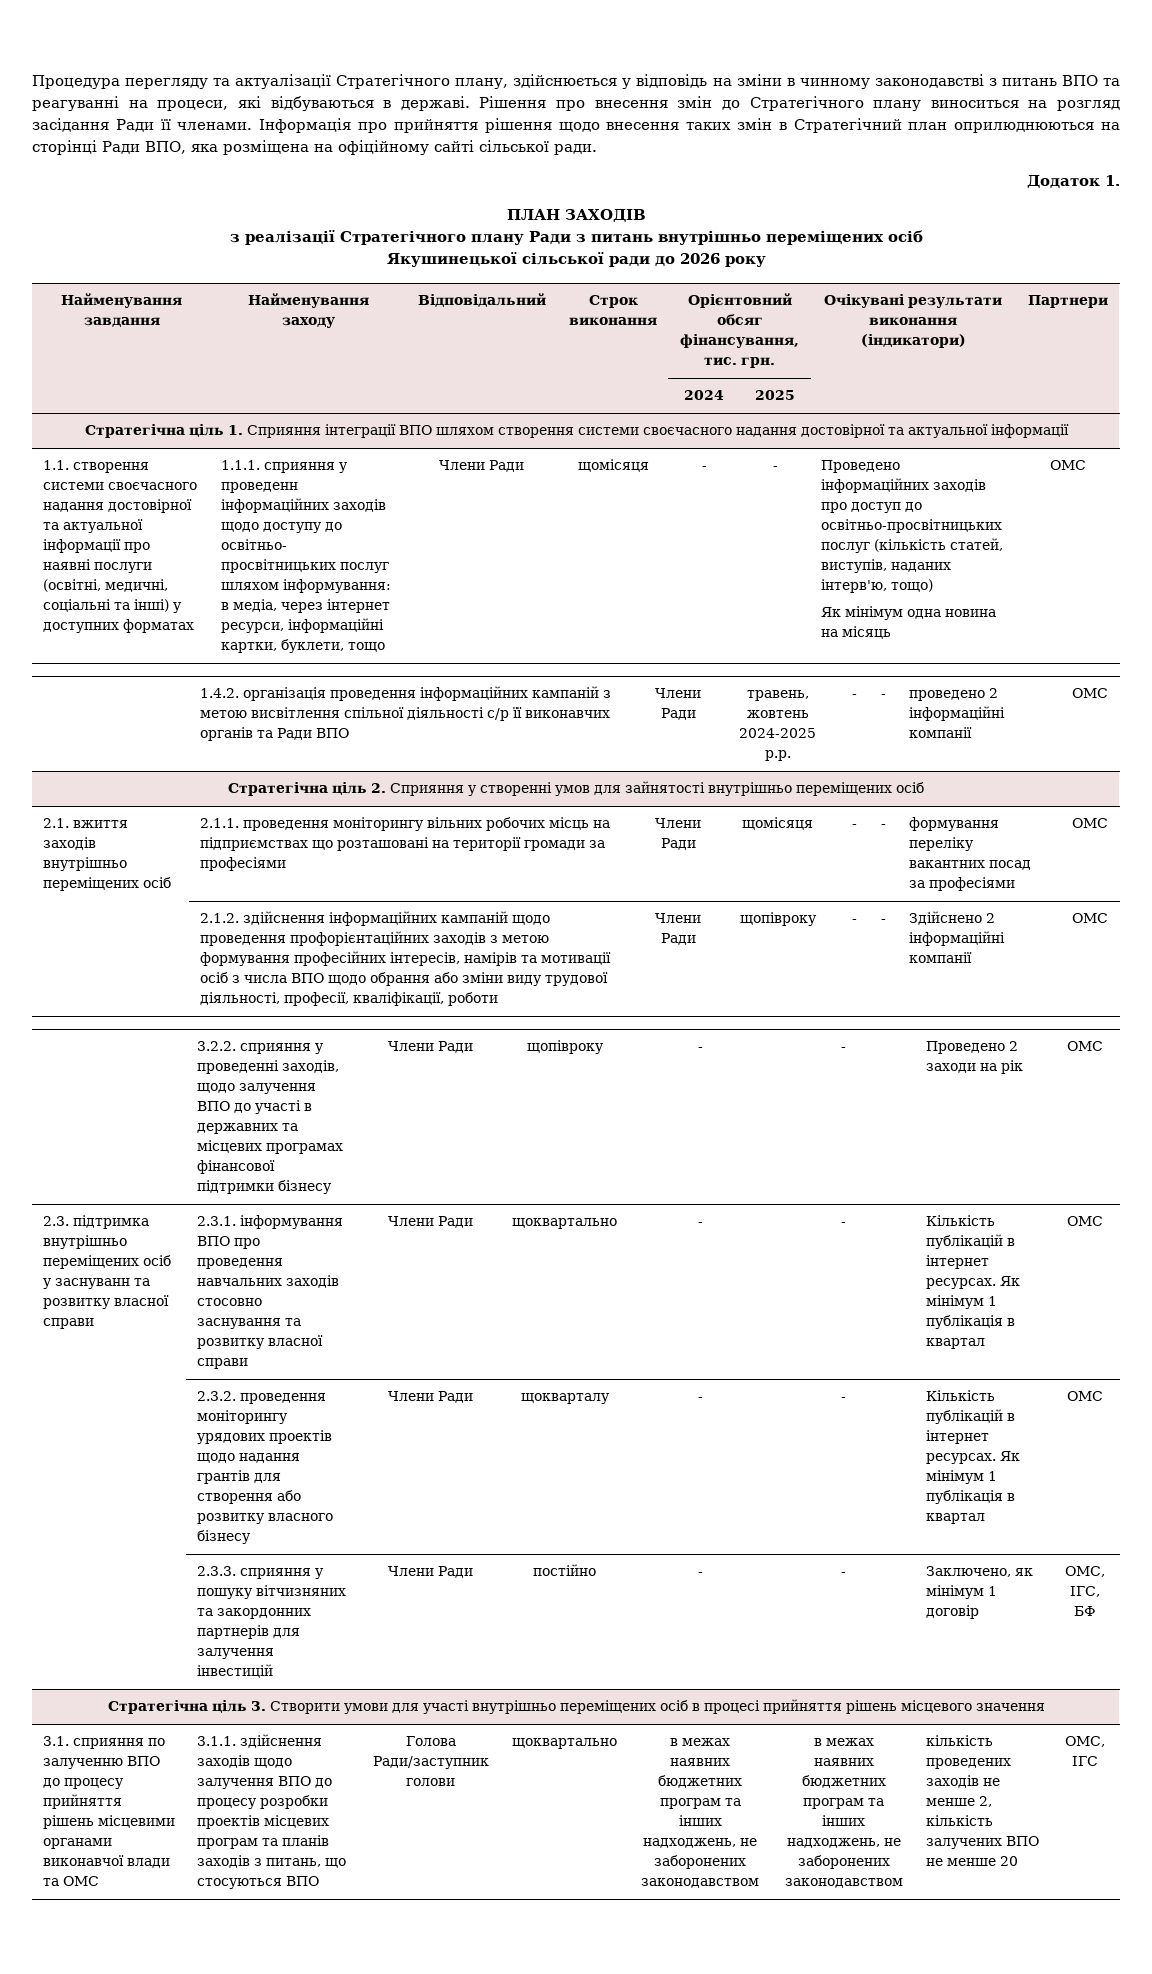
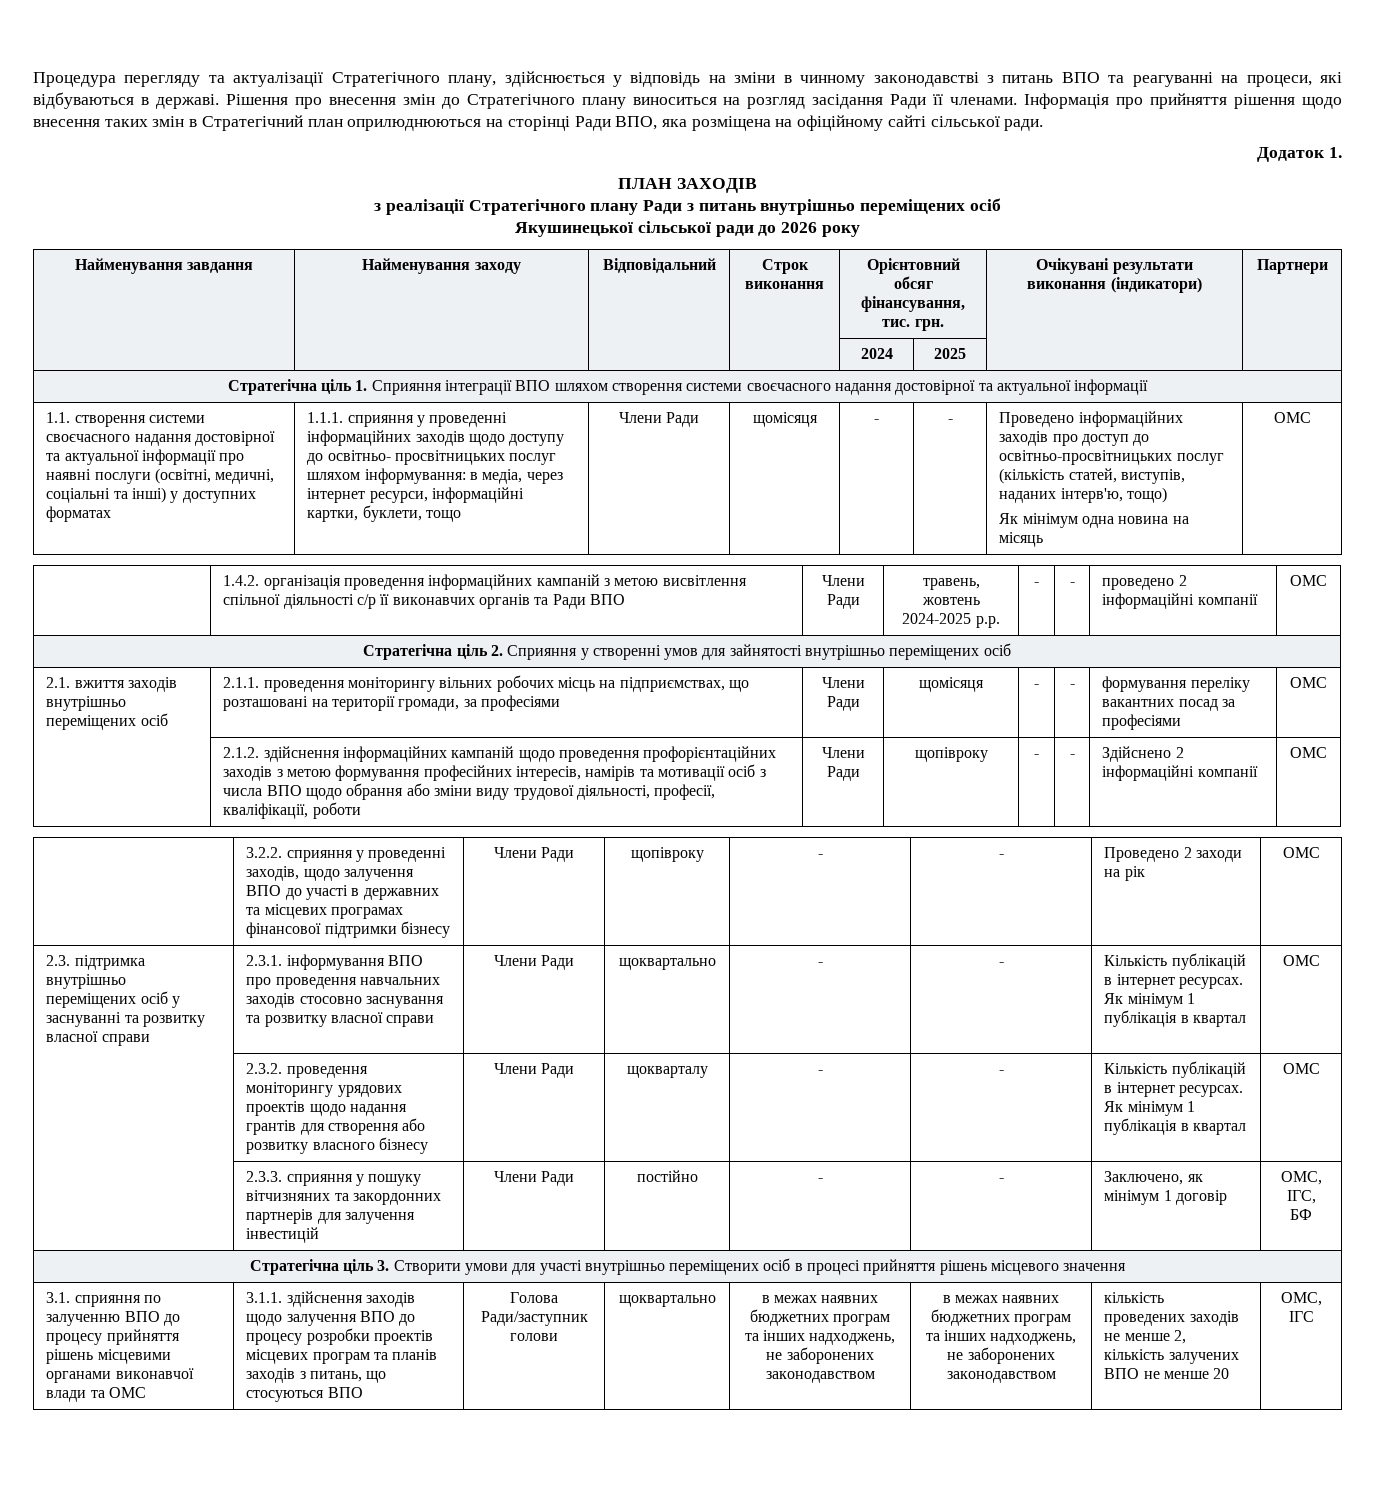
- 1.1.1. сприяння у проведенн інформаційних заходів щодо доступу до освітньо- просвітницьких послуг шляхом інформування: в медіа, через інтернет ресурси, інформаційні картки, буклети, тощо
+ 1.1.1. сприяння у проведенні інформаційних заходів щодо доступу до освітньо- просвітницьких послуг шляхом інформування: в медіа, через інтернет ресурси, інформаційні картки, буклети, тощо
- 2.1. вжиття заходів внутрішньо переміщених осіб | 2.1.1. проведення моніторингу вільних робочих місць на підприємствах що розташовані на території громади за професіями | Члени Ради | щомісяця | - | - | формування переліку вакантних посад за професіями | ОМС
+ 2.1. вжиття заходів внутрішньо переміщених осіб | 2.1.1. проведення моніторингу вільних робочих місць на підприємствах, що розташовані на території громади, за професіями | Члени Ради | щомісяця | - | - | формування переліку вакантних посад за професіями | ОМС
- 2.3. підтримка внутрішньо переміщених осіб у заснуванн та розвитку власної справи
+ 2.3. підтримка внутрішньо переміщених осіб у заснуванні та розвитку власної справи

